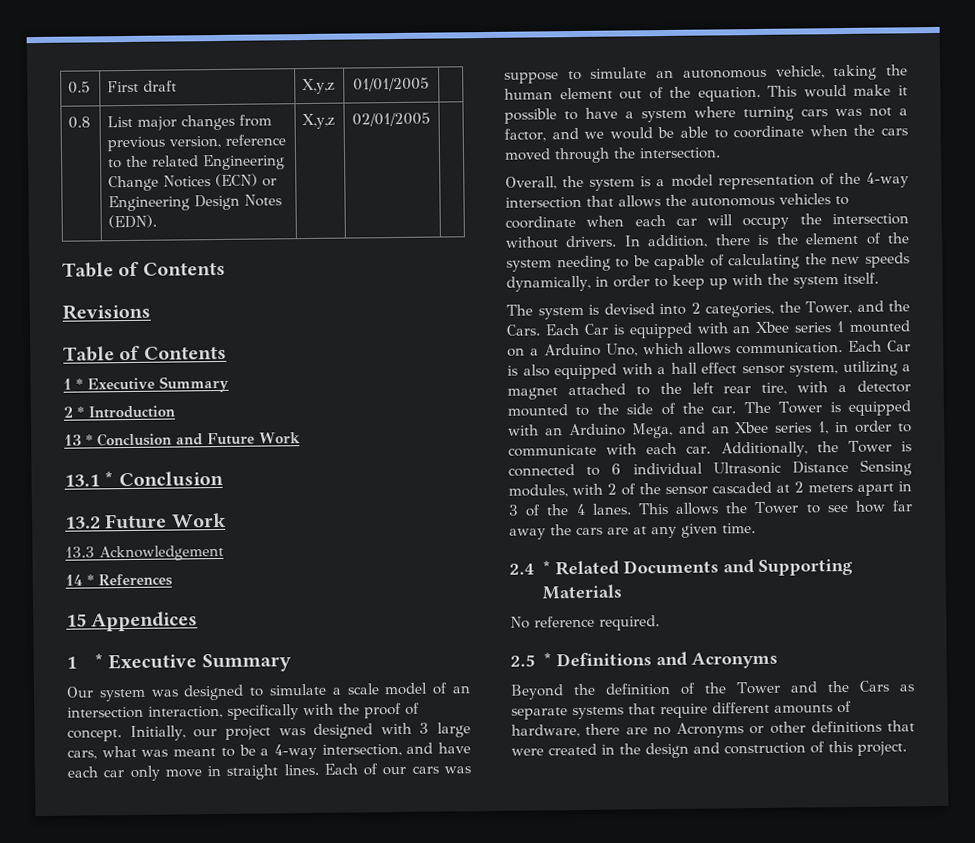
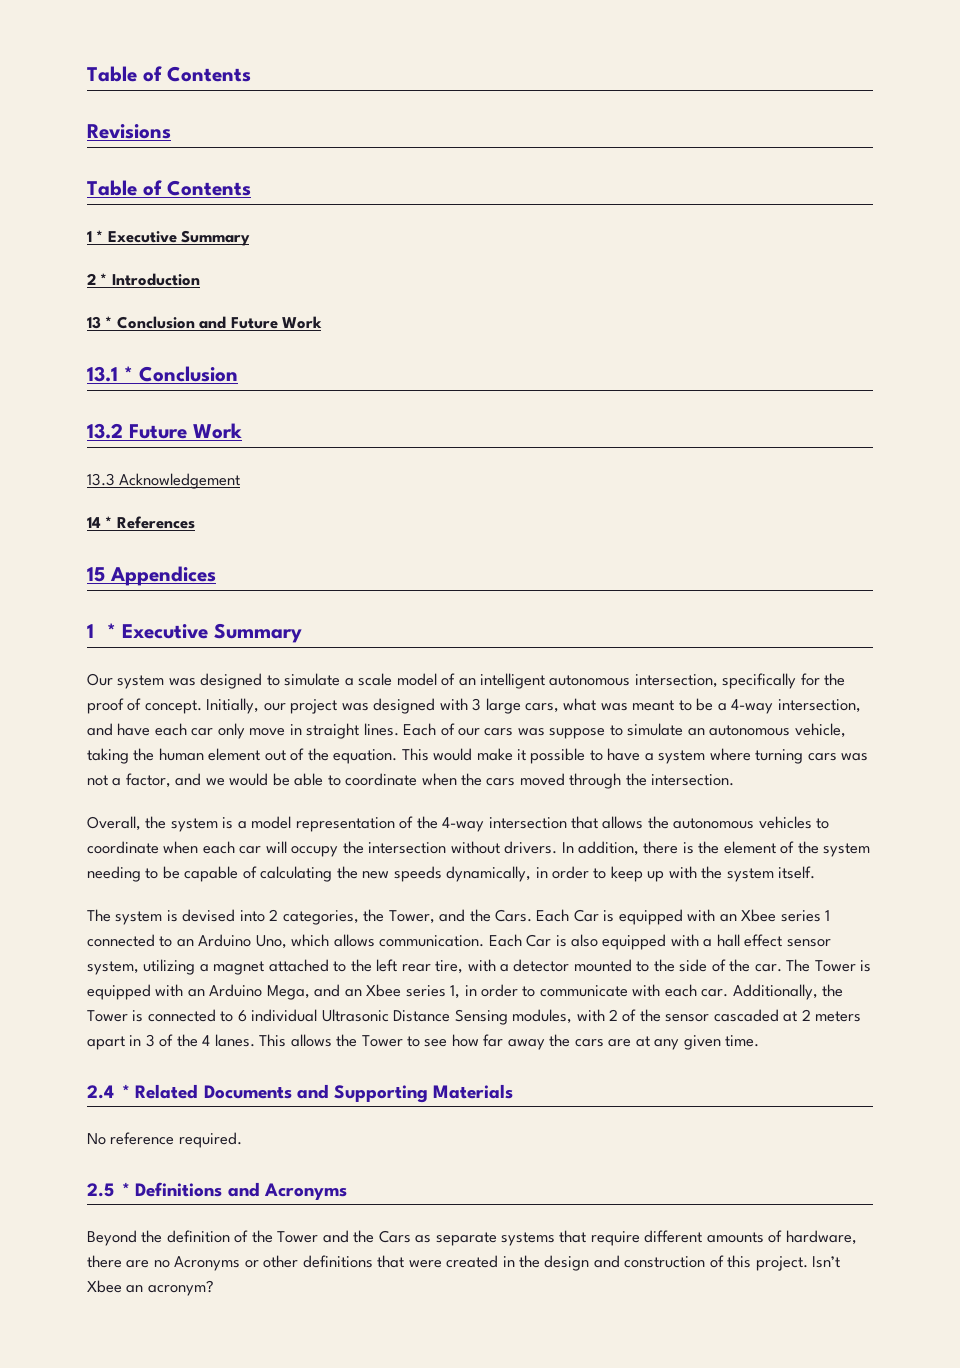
- 0.5 | First draft | X,y,z | 01/01/2005 |
- 0.8 | List major changes from previous version, reference to the related Engineering Change Notices (ECN) or Engineering Design Notes (EDN). | X,y,z | 02/01/2005 |
- Our system was designed to simulate a scale model of an intersection interaction, specifically with the proof of concept.
+ Our system was designed to simulate a scale model of an intelligent autonomous intersection, specifically for the proof of concept.
- Each Car is equipped with an Xbee series 1 mounted on a Arduino Uno, which allows communication.
+ Each Car is equipped with an Xbee series 1 connected to an Arduino Uno, which allows communication.
+ Isn’t Xbee an acronym?

